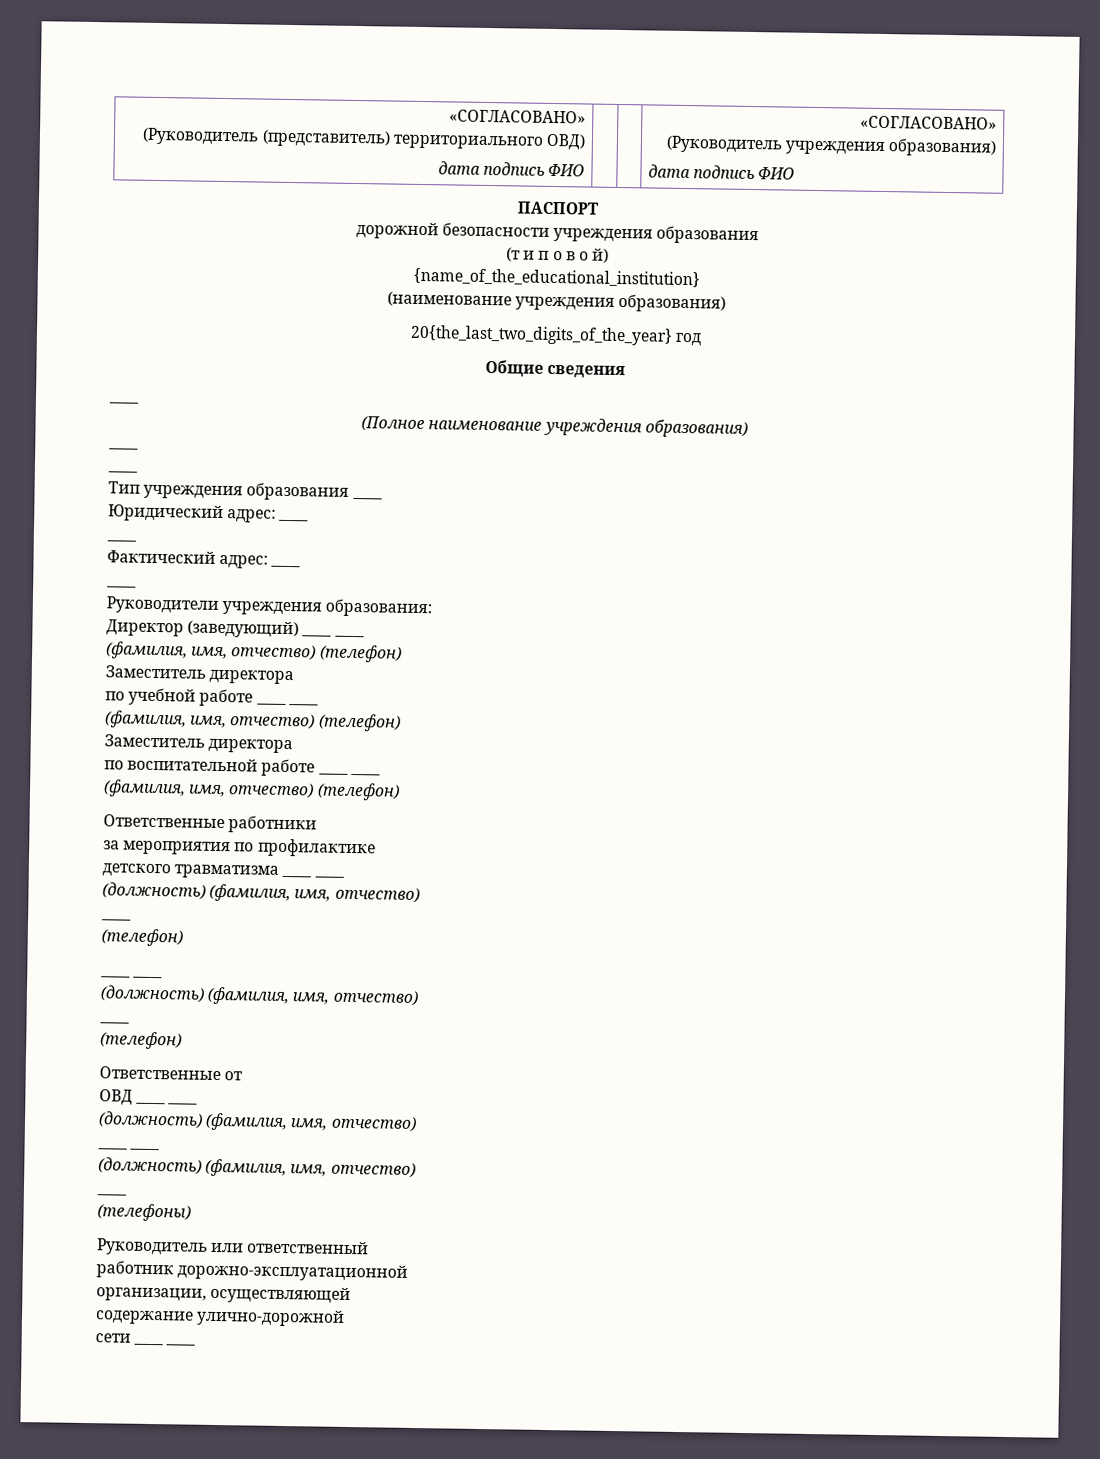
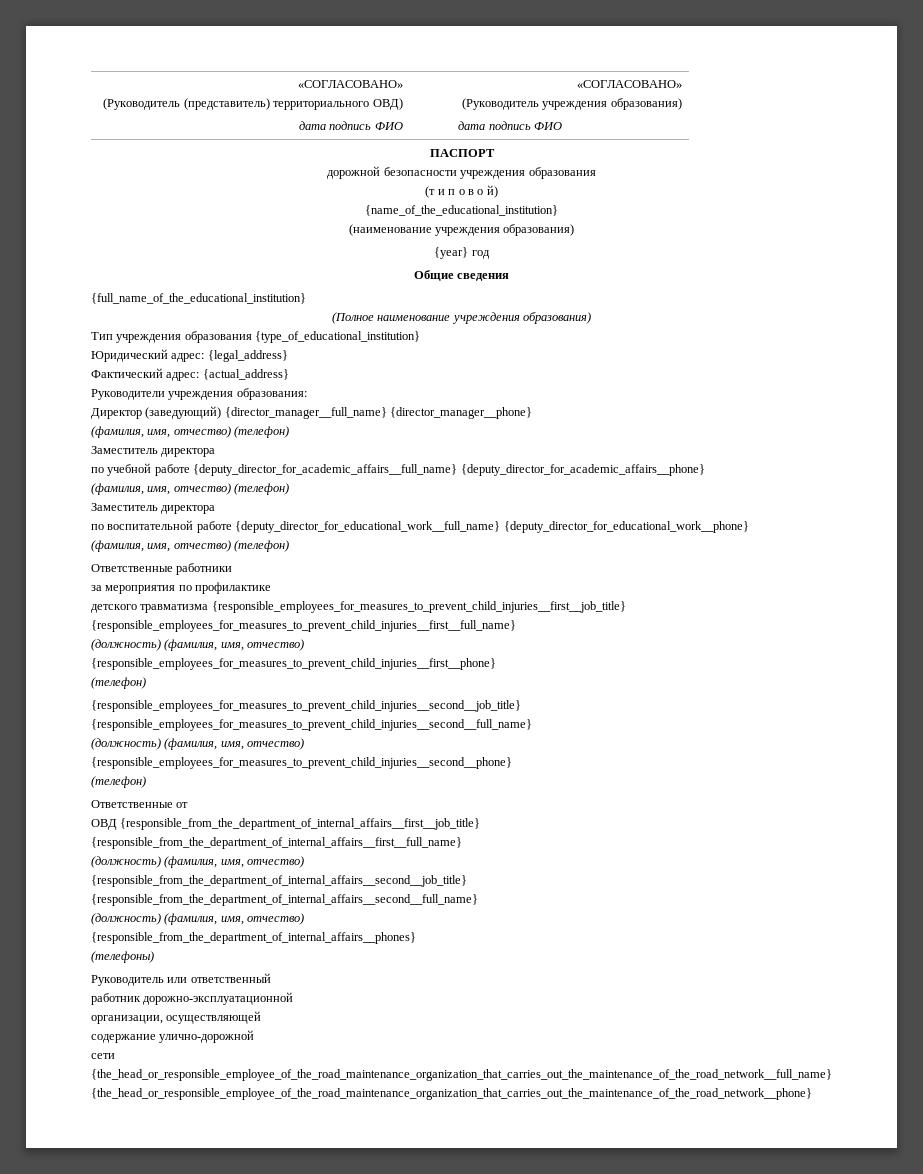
- 20{the_last_two_digits_of_the_year} год
+ {year} год
  Общие сведения
- ____
+ {full_name_of_the_educational_institution}
  (Полное наименование учреждения образования)
- ____
- ____
- Тип учреждения образования ____
+ Тип учреждения образования {type_of_educational_institution}
- Юридический адрес: ____
- ____
+ Юридический адрес: {legal_address}
- Фактический адрес: ____
- ____
+ Фактический адрес: {actual_address}
- Директор (заведующий) ____ ____
+ Директор (заведующий) {director_manager__full_name} {director_manager__phone}
- по учебной работе ____ ____
+ по учебной работе {deputy_director_for_academic_affairs__full_name} {deputy_director_for_academic_affairs__phone}
- по воспитательной работе ____ ____
+ по воспитательной работе {deputy_director_for_educational_work__full_name} {deputy_director_for_educational_work__phone}
- детского травматизма ____ ____
+ детского травматизма {responsible_employees_for_measures_to_prevent_child_injuries__first__job_title} {responsible_employees_for_measures_to_prevent_child_injuries__first__full_name}
  (должность) (фамилия, имя, отчество)
- ____
+ {responsible_employees_for_measures_to_prevent_child_injuries__first__phone}
  (телефон)
- ____ ____
+ {responsible_employees_for_measures_to_prevent_child_injuries__second__job_title} {responsible_employees_for_measures_to_prevent_child_injuries__second__full_name}
  (должность) (фамилия, имя, отчество)
- ____
+ {responsible_employees_for_measures_to_prevent_child_injuries__second__phone}
- ОВД ____ ____
+ ОВД {responsible_from_the_department_of_internal_affairs__first__job_title} {responsible_from_the_department_of_internal_affairs__first__full_name}
  (должность) (фамилия, имя, отчество)
- ____ ____
+ {responsible_from_the_department_of_internal_affairs__second__job_title} {responsible_from_the_department_of_internal_affairs__second__full_name}
  (должность) (фамилия, имя, отчество)
- ____
+ {responsible_from_the_department_of_internal_affairs__phones}
- сети ____ ____
+ сети {the_head_or_responsible_employee_of_the_road_maintenance_organization_that_carries_out_the_maintenance_of_the_road_network__full_name} {the_head_or_responsible_employee_of_the_road_maintenance_organization_that_carries_out_the_maintenance_of_the_road_network__phone}

